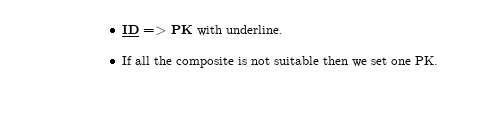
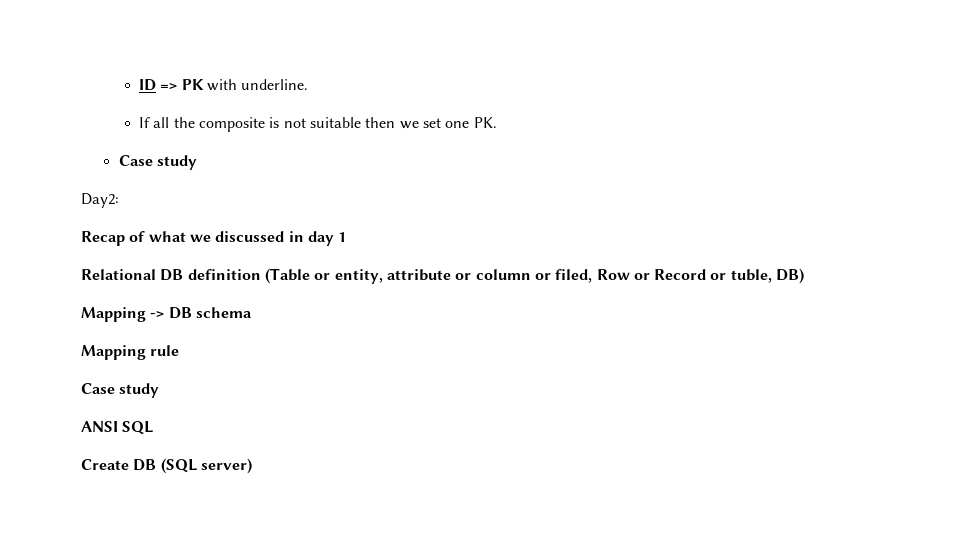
  If all the composite is not suitable then we set one PK.
+ Case study
+ Day2:
+ Recap of what we discussed in day 1
+ Relational DB definition (Table or entity, attribute or column or filed, Row or Record or tuble, DB)
+ Mapping -> DB schema
+ Mapping rule
+ Case study
+ ANSI SQL
+ Create DB (SQL server)

